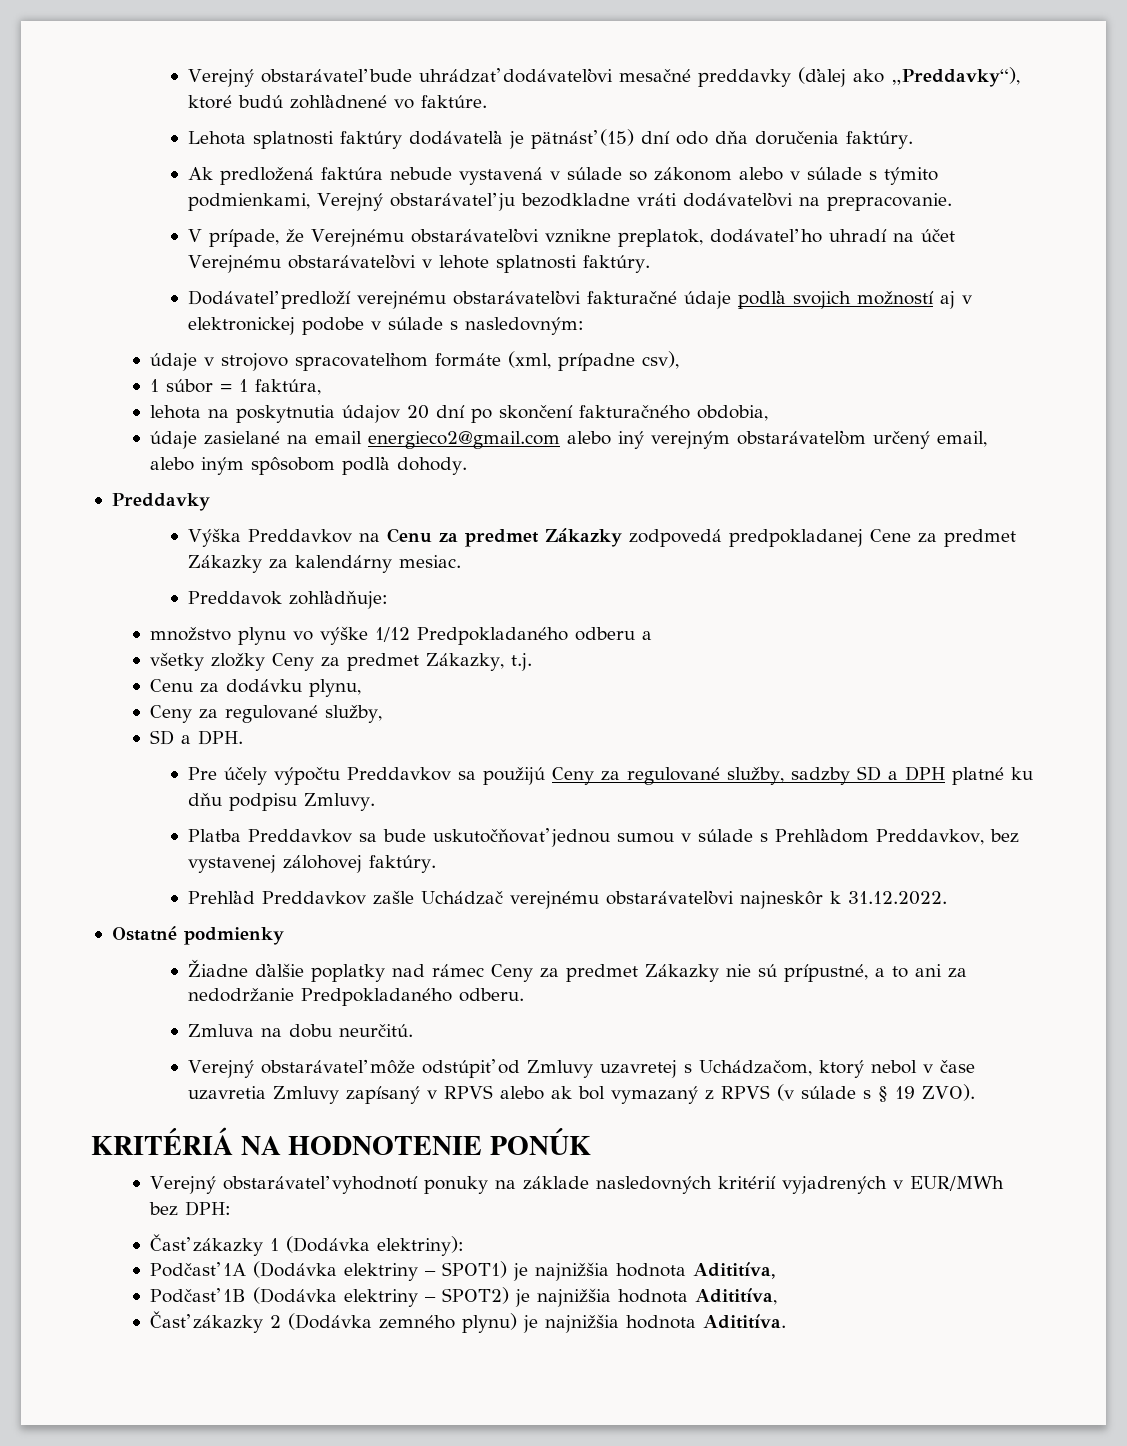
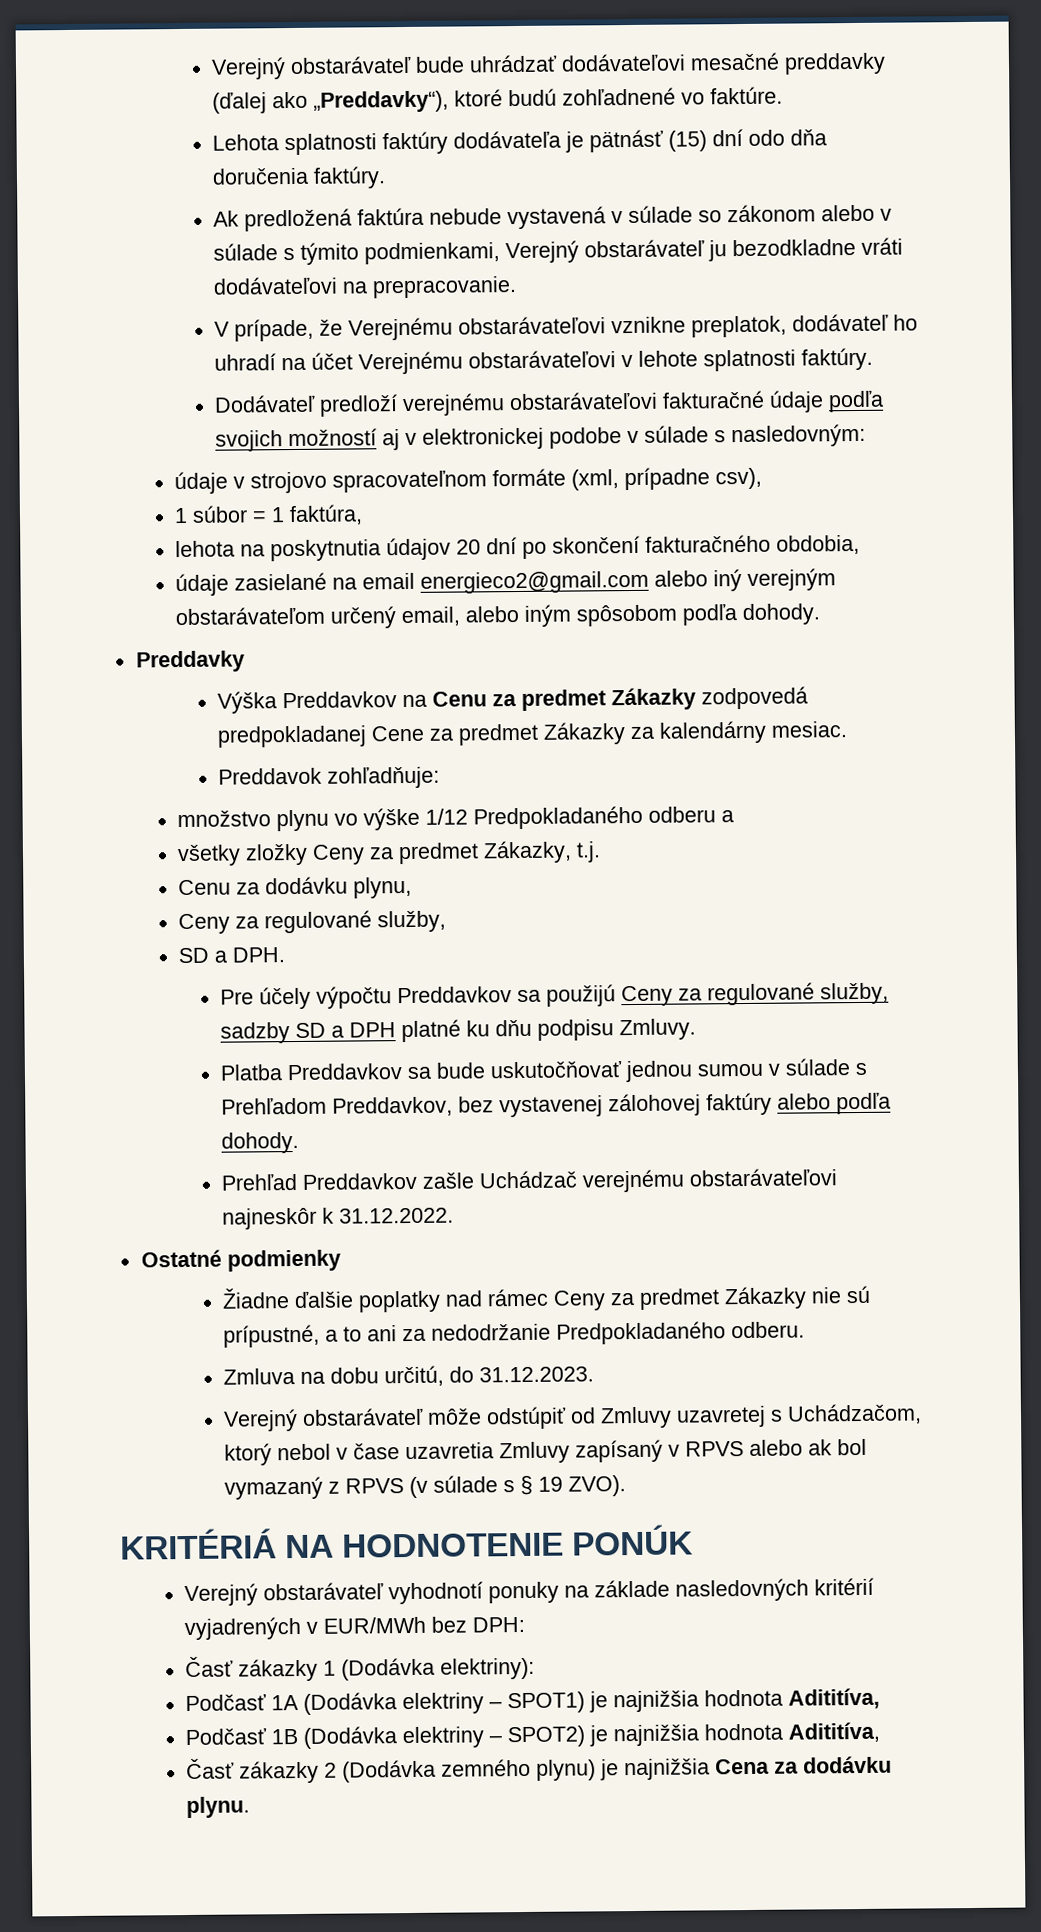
- Platba Preddavkov sa bude uskutočňovať jednou sumou v súlade s Prehľadom Preddavkov, bez vystavenej zálohovej faktúry.
+ Platba Preddavkov sa bude uskutočňovať jednou sumou v súlade s Prehľadom Preddavkov, bez vystavenej zálohovej faktúry alebo podľa dohody.
- Zmluva na dobu neurčitú.
+ Zmluva na dobu určitú, do 31.12.2023.
- Časť zákazky 2 (Dodávka zemného plynu) je najnižšia hodnota Adititíva.
+ Časť zákazky 2 (Dodávka zemného plynu) je najnižšia Cena za dodávku plynu.

